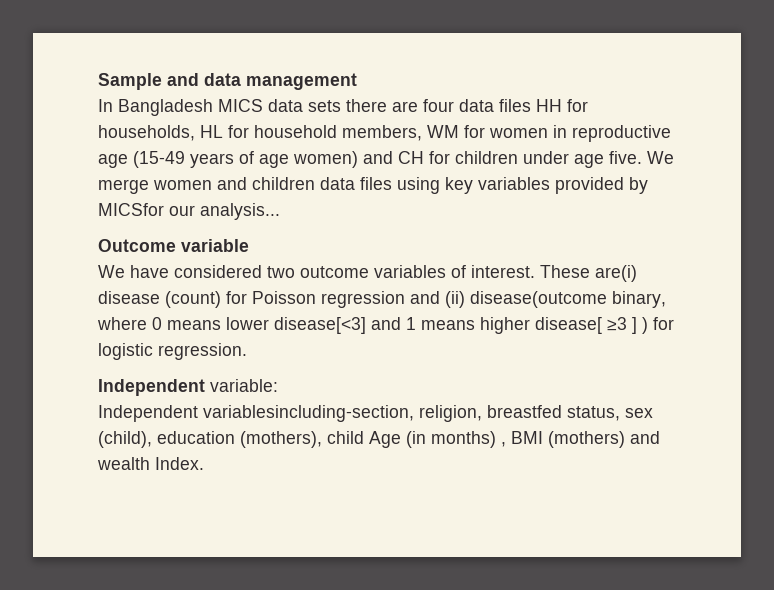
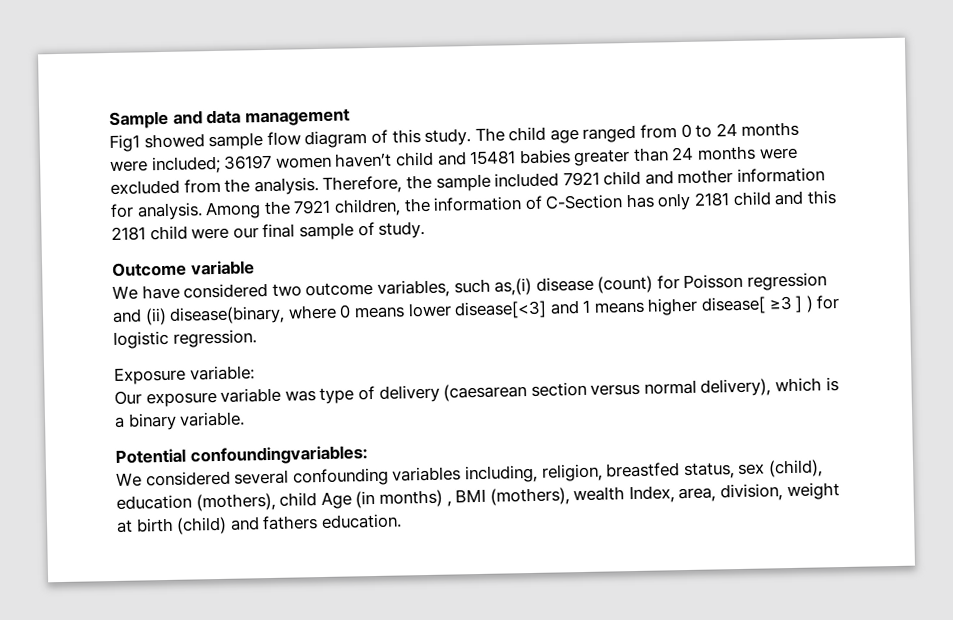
- In Bangladesh MICS data sets there are four data files HH for households, HL for household members, WM for women in reproductive age (15-49 years of age women) and CH for children under age five. We merge women and children data files using key variables provided by MICSfor our analysis...
+ Fig1 showed sample flow diagram of this study. The child age ranged from 0 to 24 months were included; 36197 women haven’t child and 15481 babies greater than 24 months were excluded from the analysis. Therefore, the sample included 7921 child and mother information for analysis. Among the 7921 children, the information of C-Section has only 2181 child and this 2181 child were our final sample of study.
- We have considered two outcome variables of interest. These are(i) disease (count) for Poisson regression and (ii) disease(outcome binary, where 0 means lower disease[<3] and 1 means higher disease[ ≥3 ] ) for logistic regression.
+ We have considered two outcome variables, such as,(i) disease (count) for Poisson regression and (ii) disease(binary, where 0 means lower disease[<3] and 1 means higher disease[ ≥3 ] ) for logistic regression.
- Independent variable:
+ Exposure variable:
- Independent variablesincluding-section, religion, breastfed status, sex (child), education (mothers), child Age (in months) , BMI (mothers) and wealth Index.
+ Our exposure variable was type of delivery (caesarean section versus normal delivery), which is a binary variable.
+ Potential confoundingvariables:
+ We considered several confounding variables including, religion, breastfed status, sex (child), education (mothers), child Age (in months) , BMI (mothers), wealth Index, area, division, weight at birth (child) and fathers education.

